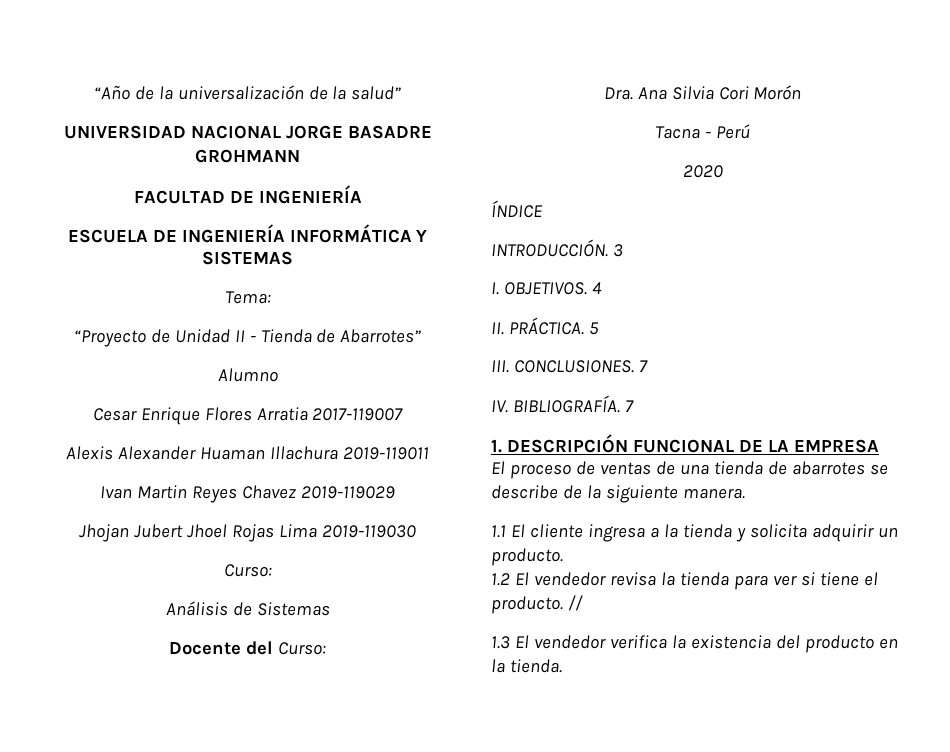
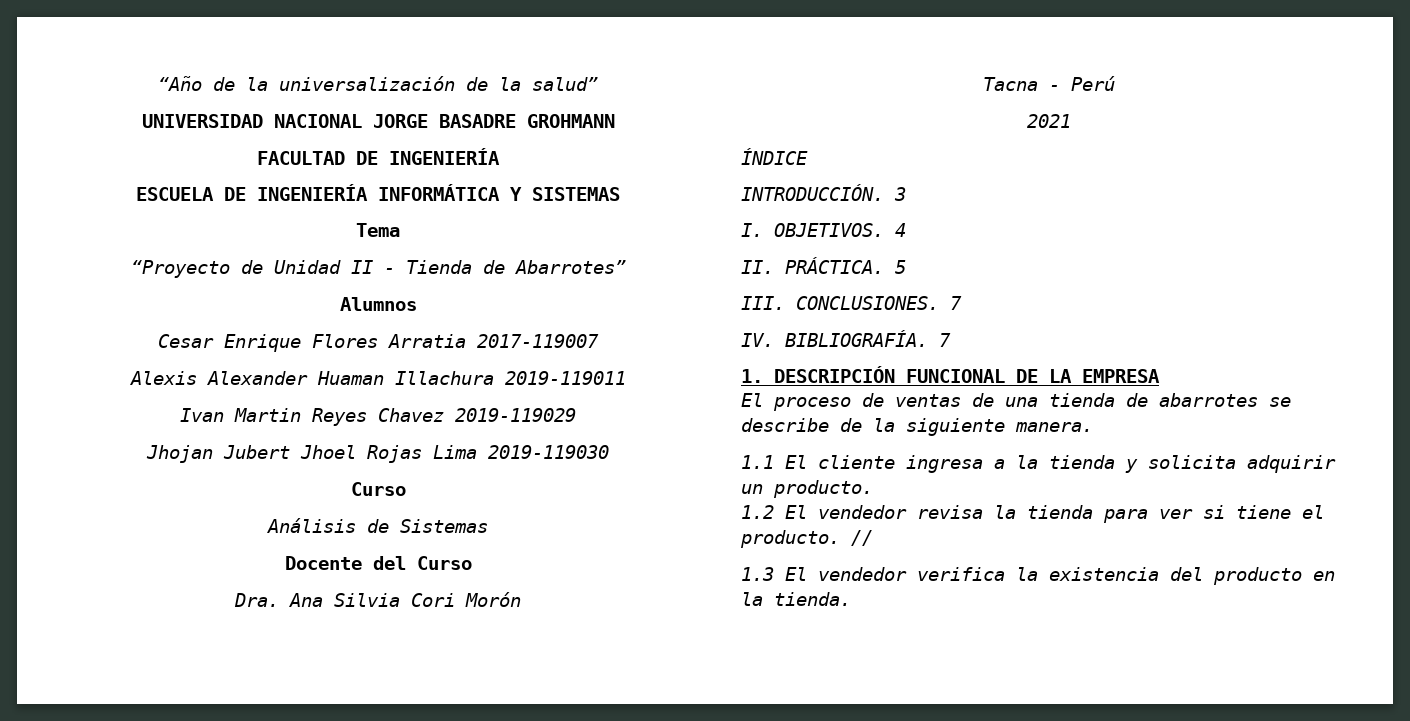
- Tema:
+ Tema
- Alumno
+ Alumnos
  Jhojan Jubert Jhoel Rojas Lima 2019-119030
- Curso:
+ Curso
- Docente del Curso:
+ Docente del Curso
- 2020
+ 2021

